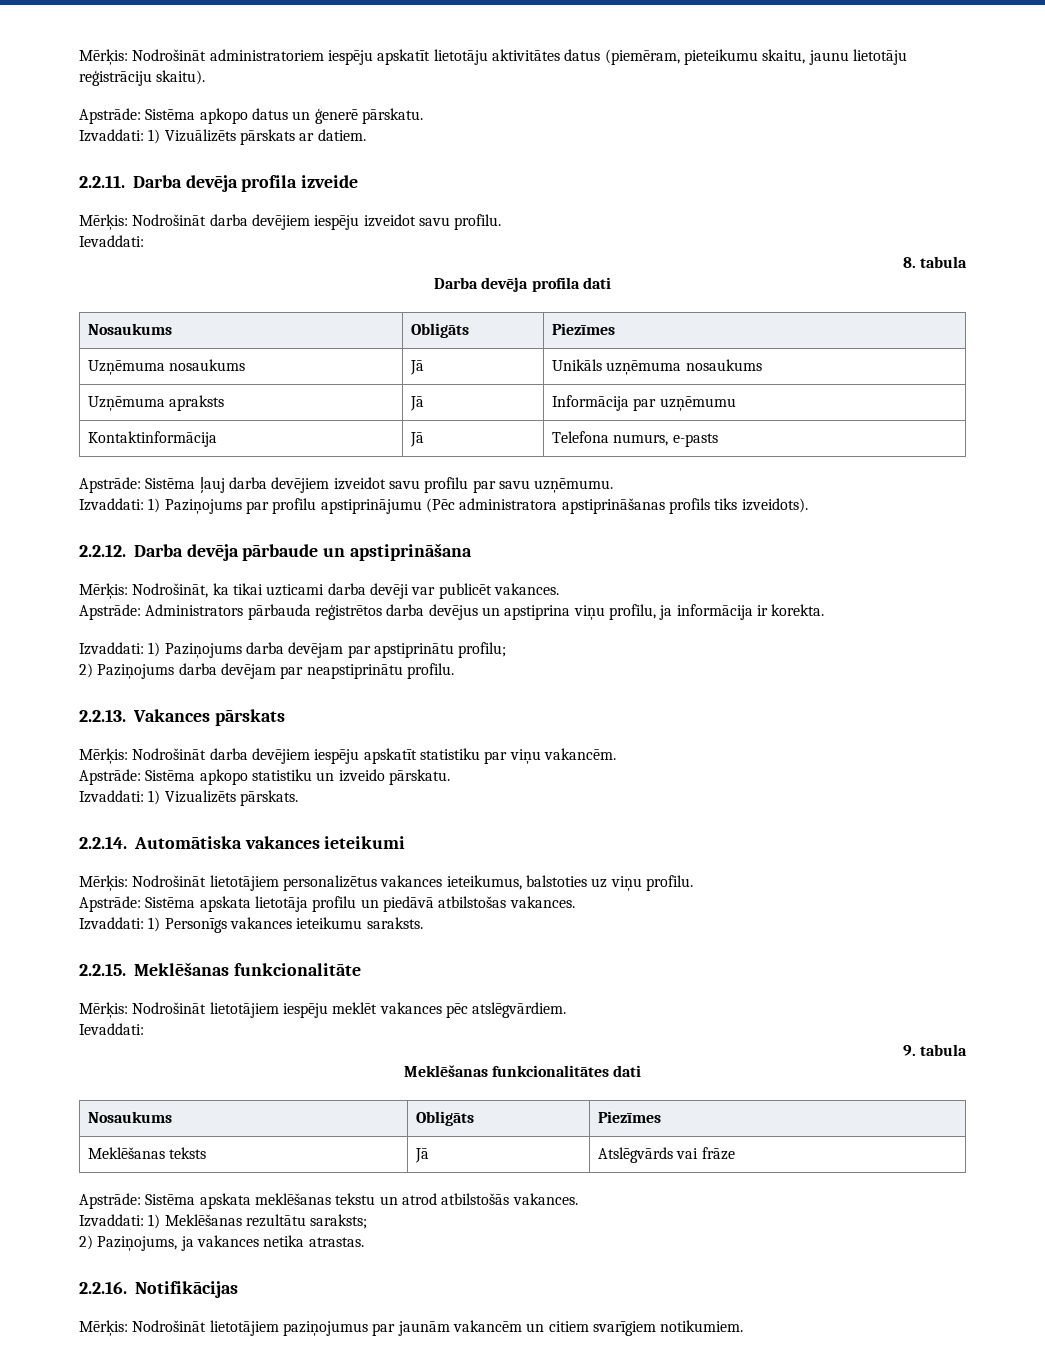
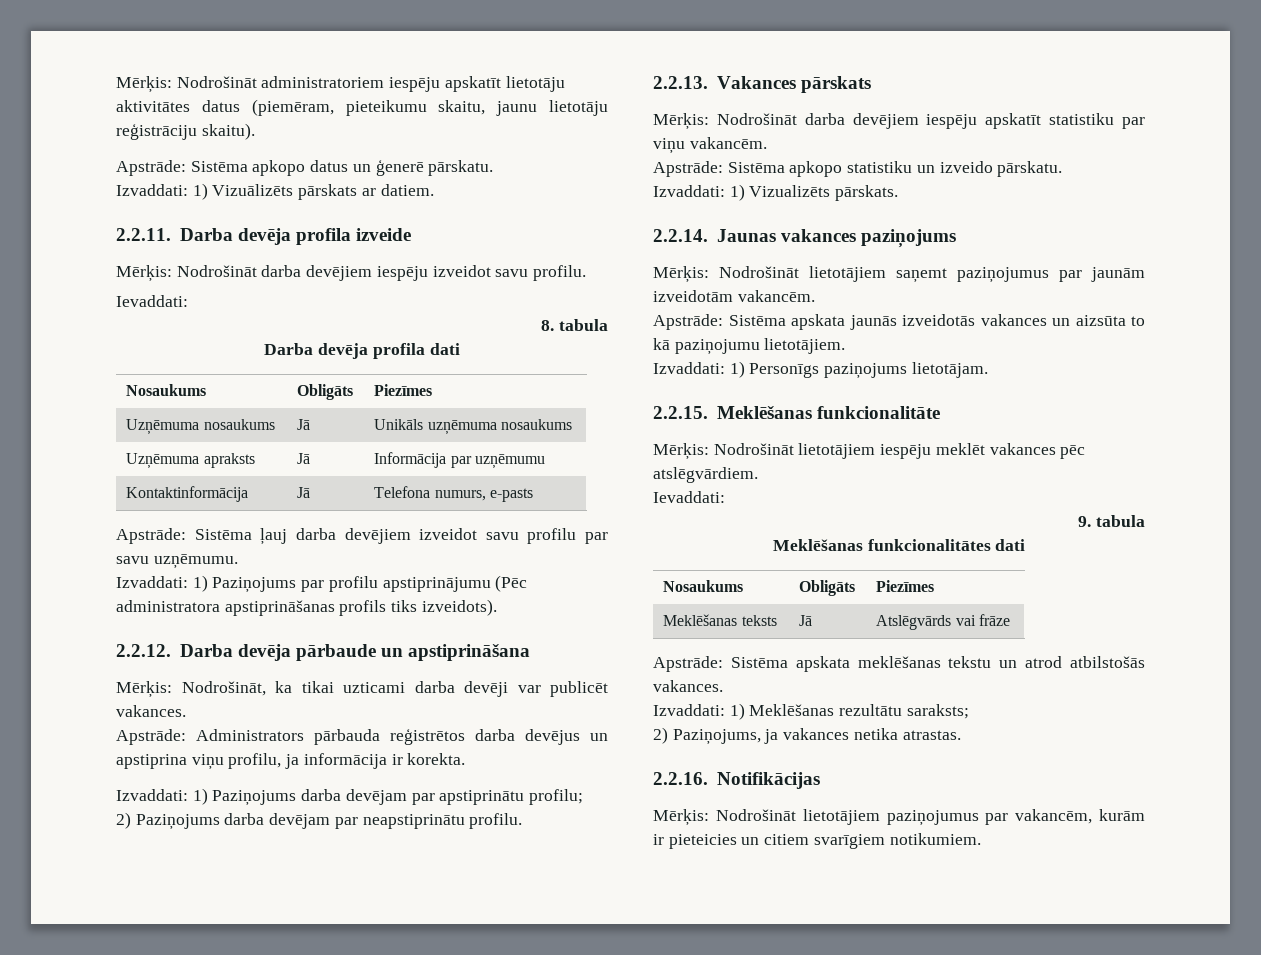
- 2.2.14. Automātiska vakances ieteikumi
- Mērķis: Nodrošināt lietotājiem personalizētus vakances ieteikumus, balstoties uz viņu profilu.
- Apstrāde: Sistēma apskata lietotāja profilu un piedāvā atbilstošas vakances.
+ 2.2.14. Jaunas vakances paziņojums
+ Mērķis: Nodrošināt lietotājiem saņemt paziņojumus par jaunām izveidotām vakancēm.
+ Apstrāde: Sistēma apskata jaunās izveidotās vakances un aizsūta to kā paziņojumu lietotājiem.
- Izvaddati: 1) Personīgs vakances ieteikumu saraksts.
+ Izvaddati: 1) Personīgs paziņojums lietotājam.
- Mērķis: Nodrošināt lietotājiem paziņojumus par jaunām vakancēm un citiem svarīgiem notikumiem.
+ Mērķis: Nodrošināt lietotājiem paziņojumus par vakancēm, kurām ir pieteicies un citiem svarīgiem notikumiem.

